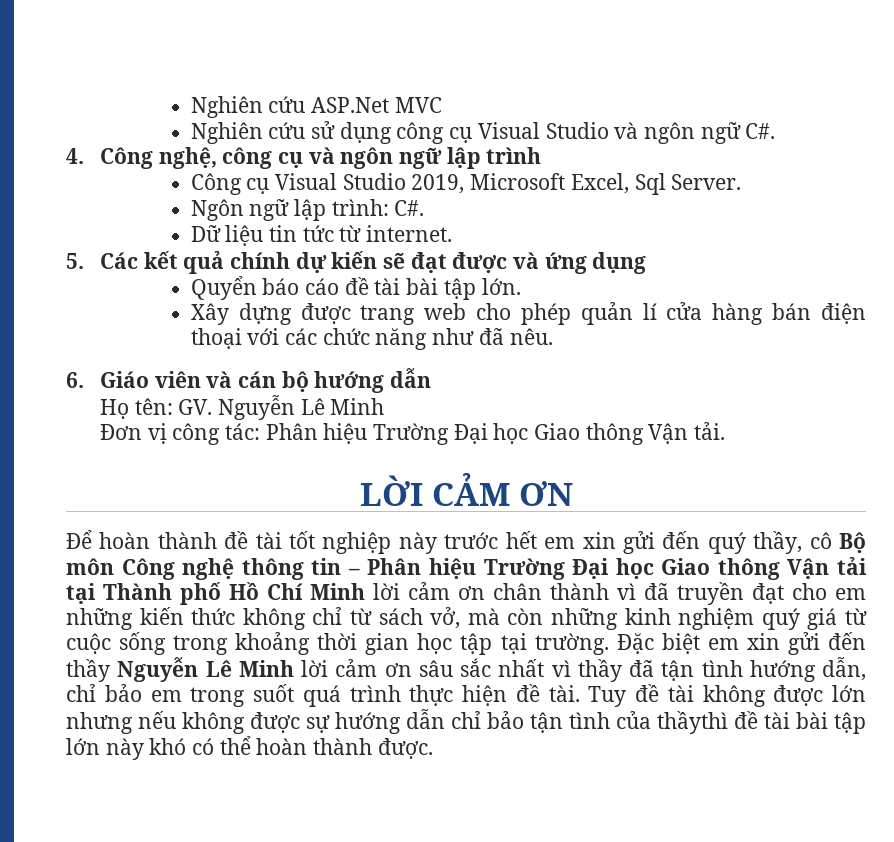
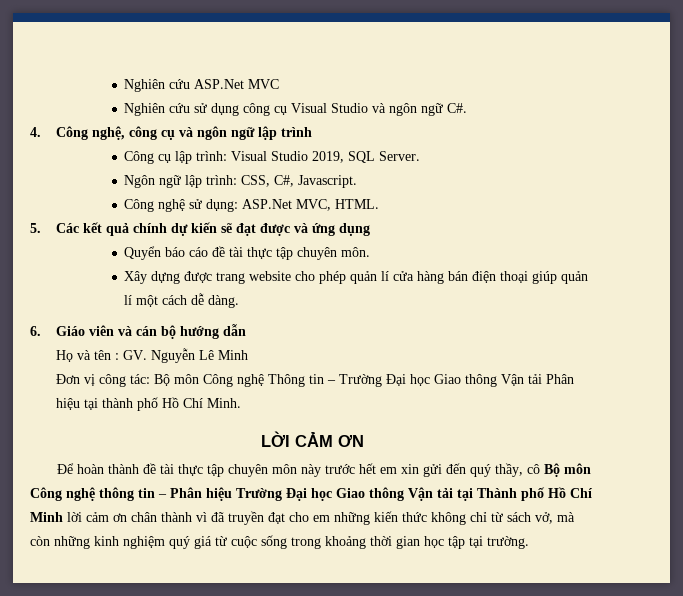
- Công cụ Visual Studio 2019, Microsoft Excel, Sql Server.
+ Công cụ lập trình: Visual Studio 2019, SQL Server.
- Ngôn ngữ lập trình: C#.
- Dữ liệu tin tức từ internet.
+ Ngôn ngữ lập trình: CSS, C#, Javascript.
+ Công nghệ sử dụng: ASP.Net MVC, HTML.
- Quyển báo cáo đề tài bài tập lớn.
+ Quyển báo cáo đề tài thực tập chuyên môn.
- Xây dựng được trang web cho phép quản lí cửa hàng bán điện thoại với các chức năng như đã nêu.
+ Xây dựng được trang website cho phép quản lí cửa hàng bán điện thoại giúp quản lí một cách dễ dàng.
- Họ tên: GV. Nguyễn Lê Minh
+ Họ và tên : GV. Nguyễn Lê Minh
- Đơn vị công tác: Phân hiệu Trường Đại học Giao thông Vận tải.
+ Đơn vị công tác: Bộ môn Công nghệ Thông tin – Trường Đại học Giao thông Vận tải Phân hiệu tại thành phố Hồ Chí Minh.
- Để hoàn thành đề tài tốt nghiệp này trước hết em xin gửi đến quý thầy, cô Bộ môn Công nghệ thông tin – Phân hiệu Trường Đại học Giao thông Vận tải tại Thành phố Hồ Chí Minh lời cảm ơn chân thành vì đã truyền đạt cho em những kiến thức không chỉ từ sách vở, mà còn những kinh nghiệm quý giá từ cuộc sống trong khoảng thời gian học tập tại trường. Đặc biệt em xin gửi đến thầy Nguyễn Lê Minh lời cảm ơn sâu sắc nhất vì thầy đã tận tình hướng dẫn, chỉ bảo em trong suốt quá trình thực hiện đề tài. Tuy đề tài không được lớn nhưng nếu không được sự hướng dẫn chỉ bảo tận tình của thầythì đề tài bài tập lớn này khó có thể hoàn thành được.
+ Để hoàn thành đề tài thực tập chuyên môn này trước hết em xin gửi đến quý thầy, cô Bộ môn Công nghệ thông tin – Phân hiệu Trường Đại học Giao thông Vận tải tại Thành phố Hồ Chí Minh lời cảm ơn chân thành vì đã truyền đạt cho em những kiến thức không chỉ từ sách vở, mà còn những kinh nghiệm quý giá từ cuộc sống trong khoảng thời gian học tập tại trường.

